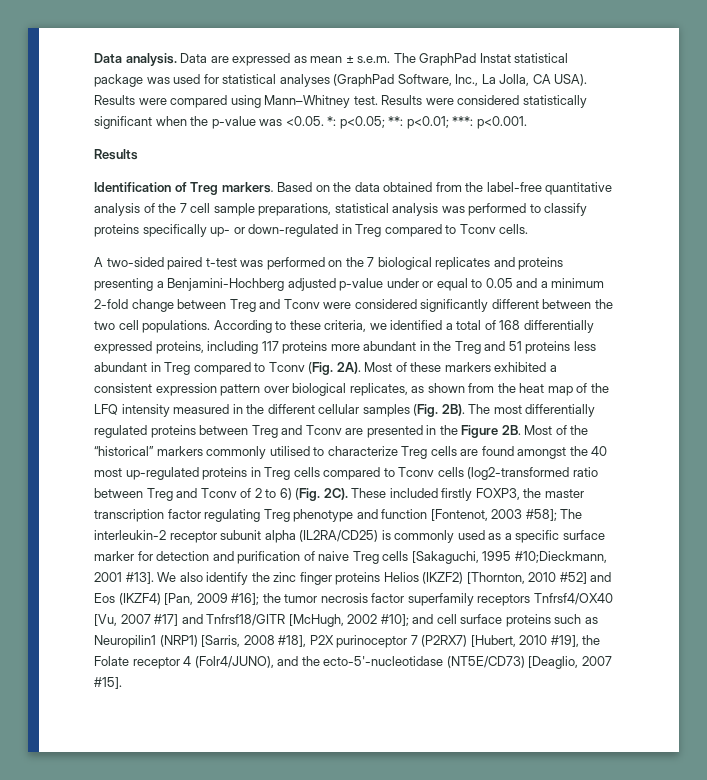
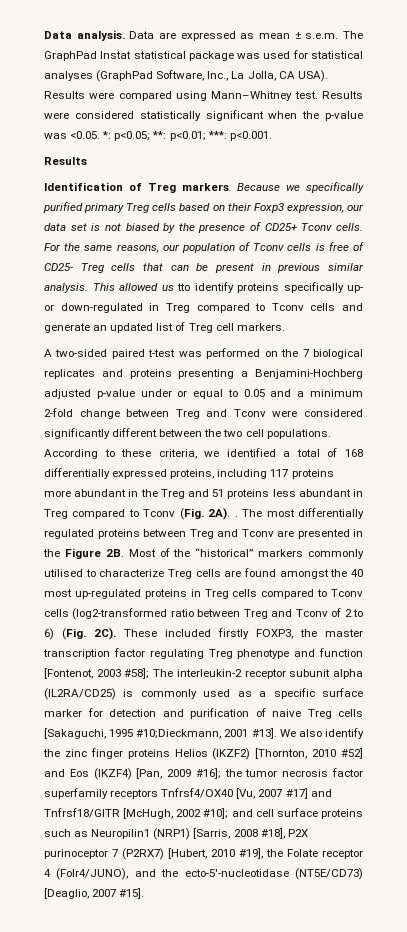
- Based on the data obtained from the label-free quantitative analysis of the 7 cell sample preparations, statistical analysis was performed to classify proteins specifically up- or down-regulated in Treg compared to Tconv cells.
+ Because we specifically purified primary Treg cells based on their Foxp3 expression, our data set is not biased by the presence of CD25+ Tconv cells. For the same reasons, our population of Tconv cells is free of CD25- Treg cells that can be present in previous similar analysis. This allowed us tto identify proteins specifically up- or down-regulated in Treg compared to Tconv cells and generate an updated list of Treg cell markers.
- According to these criteria, we identified a total of 168 differentially expressed proteins, including 117 proteins more abundant in the Treg and 51 proteins less abundant in Treg compared to Tconv (Fig. 2A). Most of these markers exhibited a consistent expression pattern over biological replicates, as shown from the heat map of the LFQ intensity measured in the different cellular samples (Fig. 2B).
+ According to these criteria, we identified a total of 168 differentially expressed proteins, including 117 proteins more abundant in the Treg and 51 proteins less abundant in Treg compared to Tconv (Fig. 2A). .

